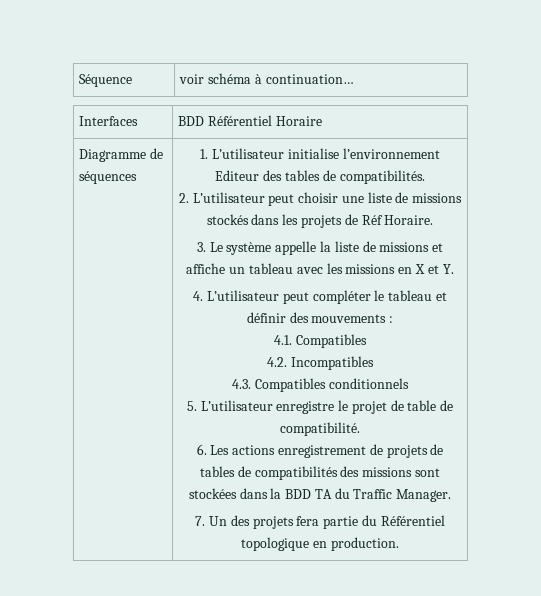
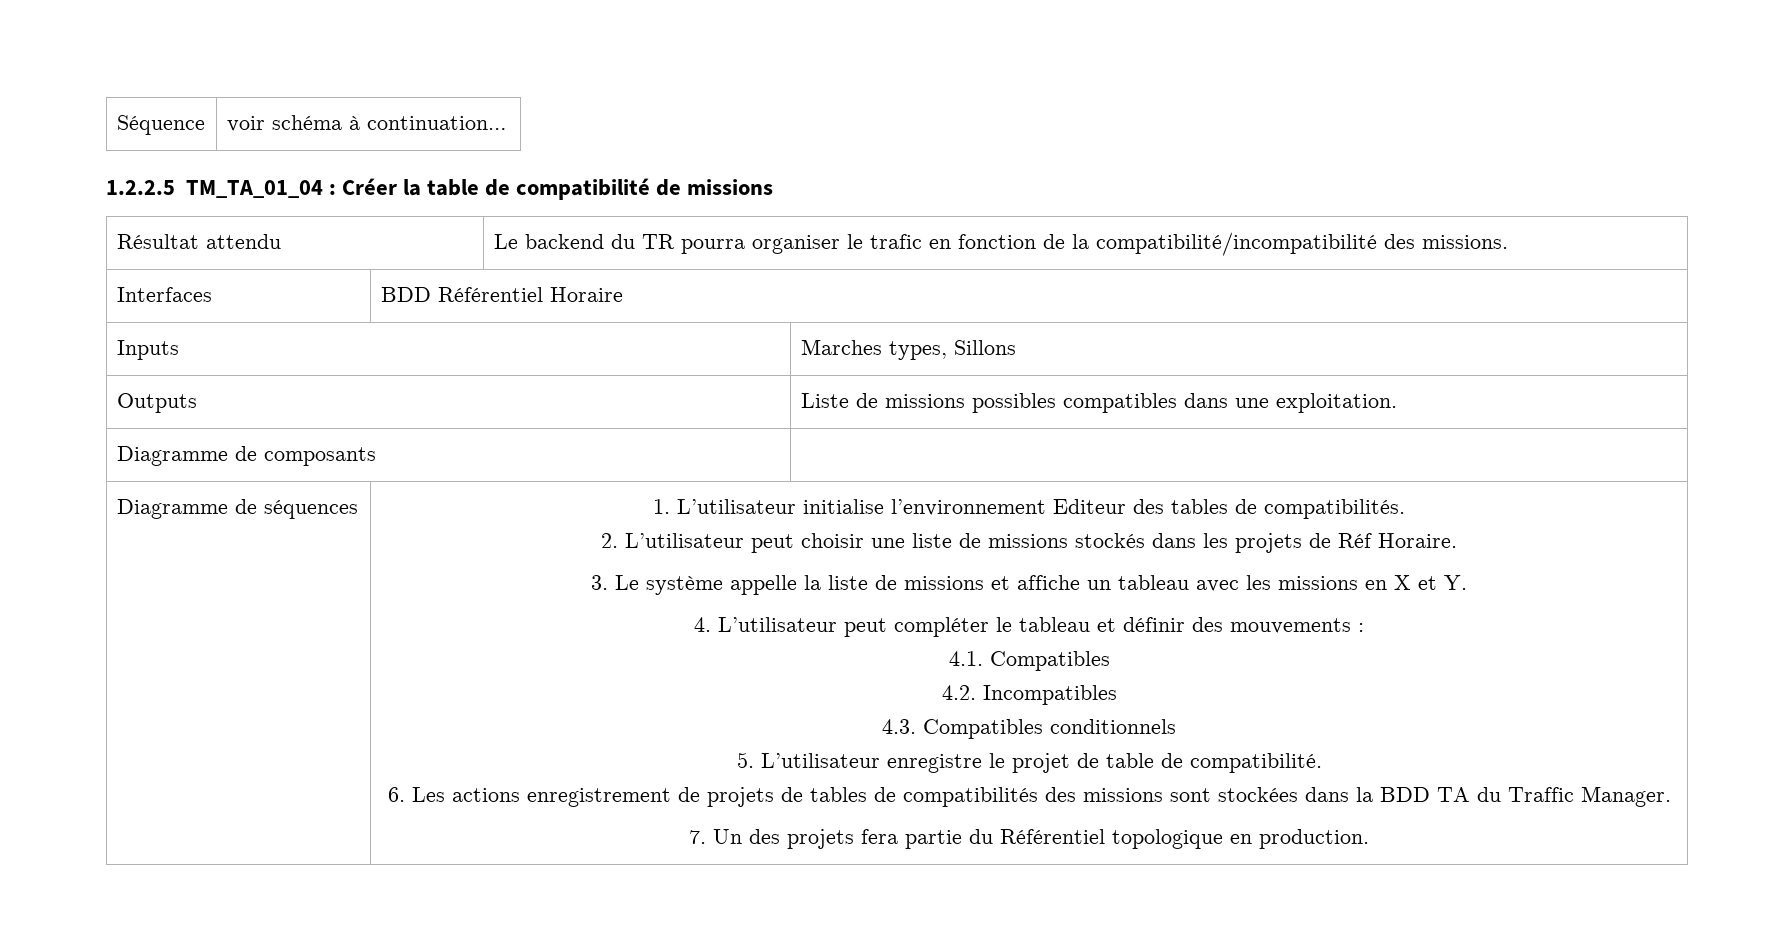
+ 1.2.2.5 TM_TA_01_04 : Créer la table de compatibilité de missions
+ Résultat attendu | Le backend du TR pourra organiser le trafic en fonction de la compatibilité/incompatibilité des missions.
  Interfaces | BDD Référentiel Horaire
+ Inputs | Marches types, Sillons
+ Outputs | Liste de missions possibles compatibles dans une exploitation.
+ Diagramme de composants |

